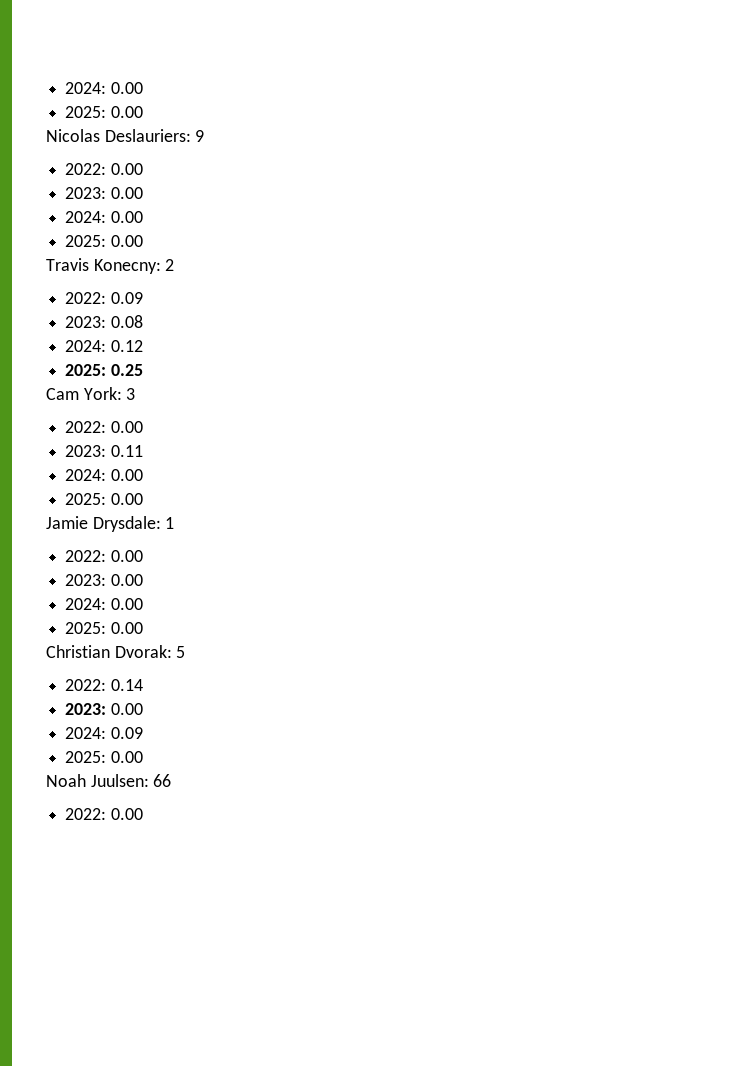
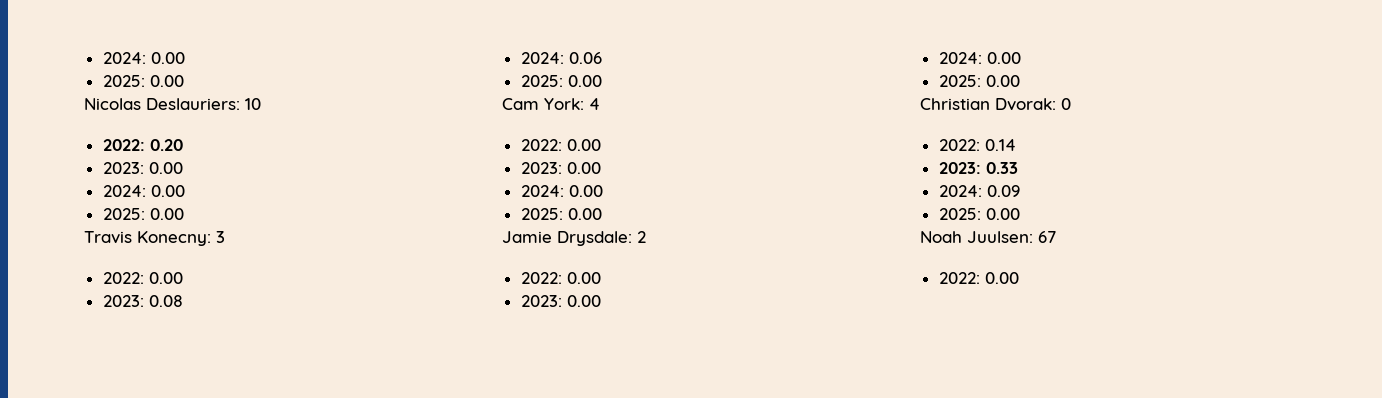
- Nicolas Deslauriers: 9
- 2022: 0.00
+ Nicolas Deslauriers: 10
+ 2022: 0.20
  2023: 0.00
  2024: 0.00
  2025: 0.00
- Travis Konecny: 2
- 2022: 0.09
+ Travis Konecny: 3
+ 2022: 0.00
  2023: 0.08
- 2024: 0.12
- 2025: 0.25
- Cam York: 3
+ 2024: 0.06
+ 2025: 0.00
+ Cam York: 4
  2022: 0.00
- 2023: 0.11
+ 2023: 0.00
- Jamie Drysdale: 1
+ Jamie Drysdale: 2
- Christian Dvorak: 5
+ Christian Dvorak: 0
  2022: 0.14
- 2023: 0.00
+ 2023: 0.33
- Noah Juulsen: 66
+ Noah Juulsen: 67

